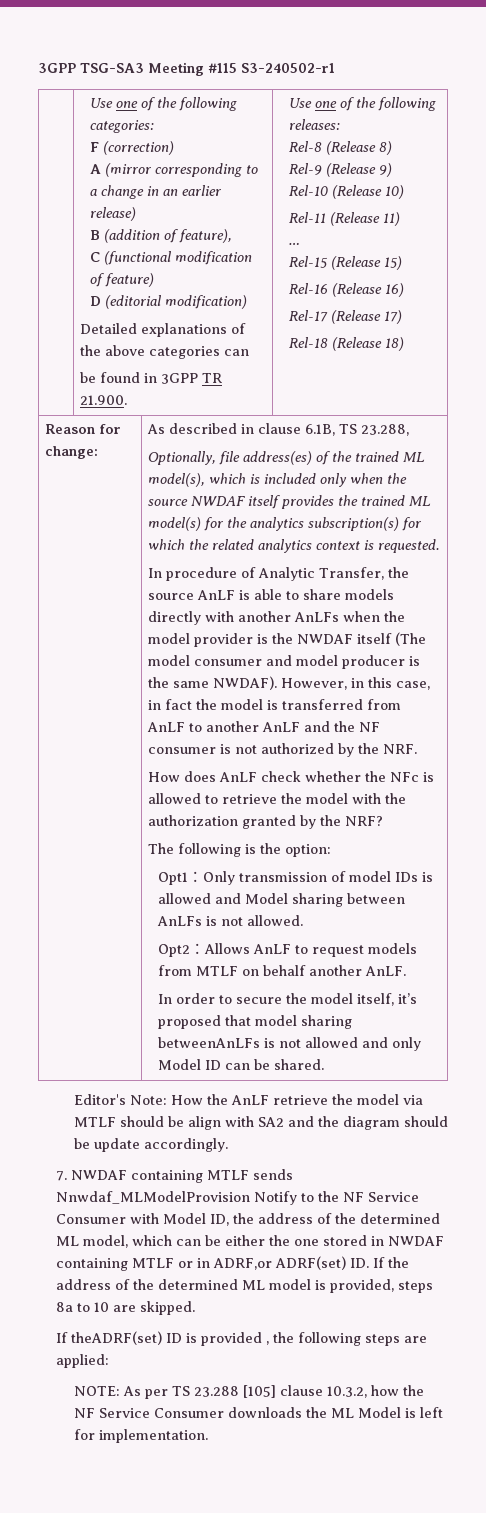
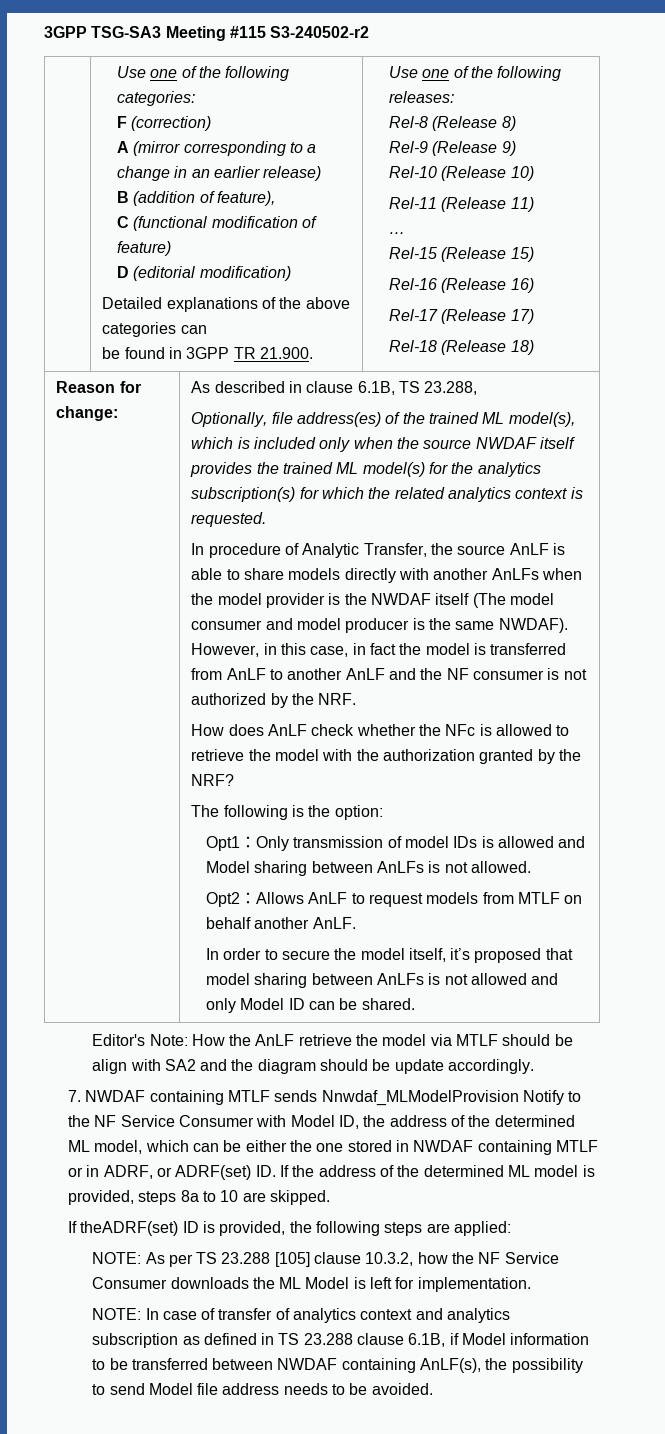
- 3GPP TSG-SA3 Meeting #115 S3-240502-r1
+ 3GPP TSG-SA3 Meeting #115 S3-240502-r2
- In order to secure the model itself, it’s proposed that model sharing betweenAnLFs is not allowed and only Model ID can be shared.
+ In order to secure the model itself, it’s proposed that model sharing between AnLFs is not allowed and only Model ID can be shared.
- 7. NWDAF containing MTLF sends Nnwdaf_MLModelProvision Notify to the NF Service Consumer with Model ID, the address of the determined ML model, which can be either the one stored in NWDAF containing MTLF or in ADRF,or ADRF(set) ID. If the address of the determined ML model is provided, steps 8a to 10 are skipped.
+ 7. NWDAF containing MTLF sends Nnwdaf_MLModelProvision Notify to the NF Service Consumer with Model ID, the address of the determined ML model, which can be either the one stored in NWDAF containing MTLF or in ADRF, or ADRF(set) ID. If the address of the determined ML model is provided, steps 8a to 10 are skipped.
- If theADRF(set) ID is provided , the following steps are applied:
+ If theADRF(set) ID is provided, the following steps are applied:
+ NOTE: In case of transfer of analytics context and analytics subscription as defined in TS 23.288 clause 6.1B, if Model information to be transferred between NWDAF containing AnLF(s), the possibility to send Model file address needs to be avoided.

